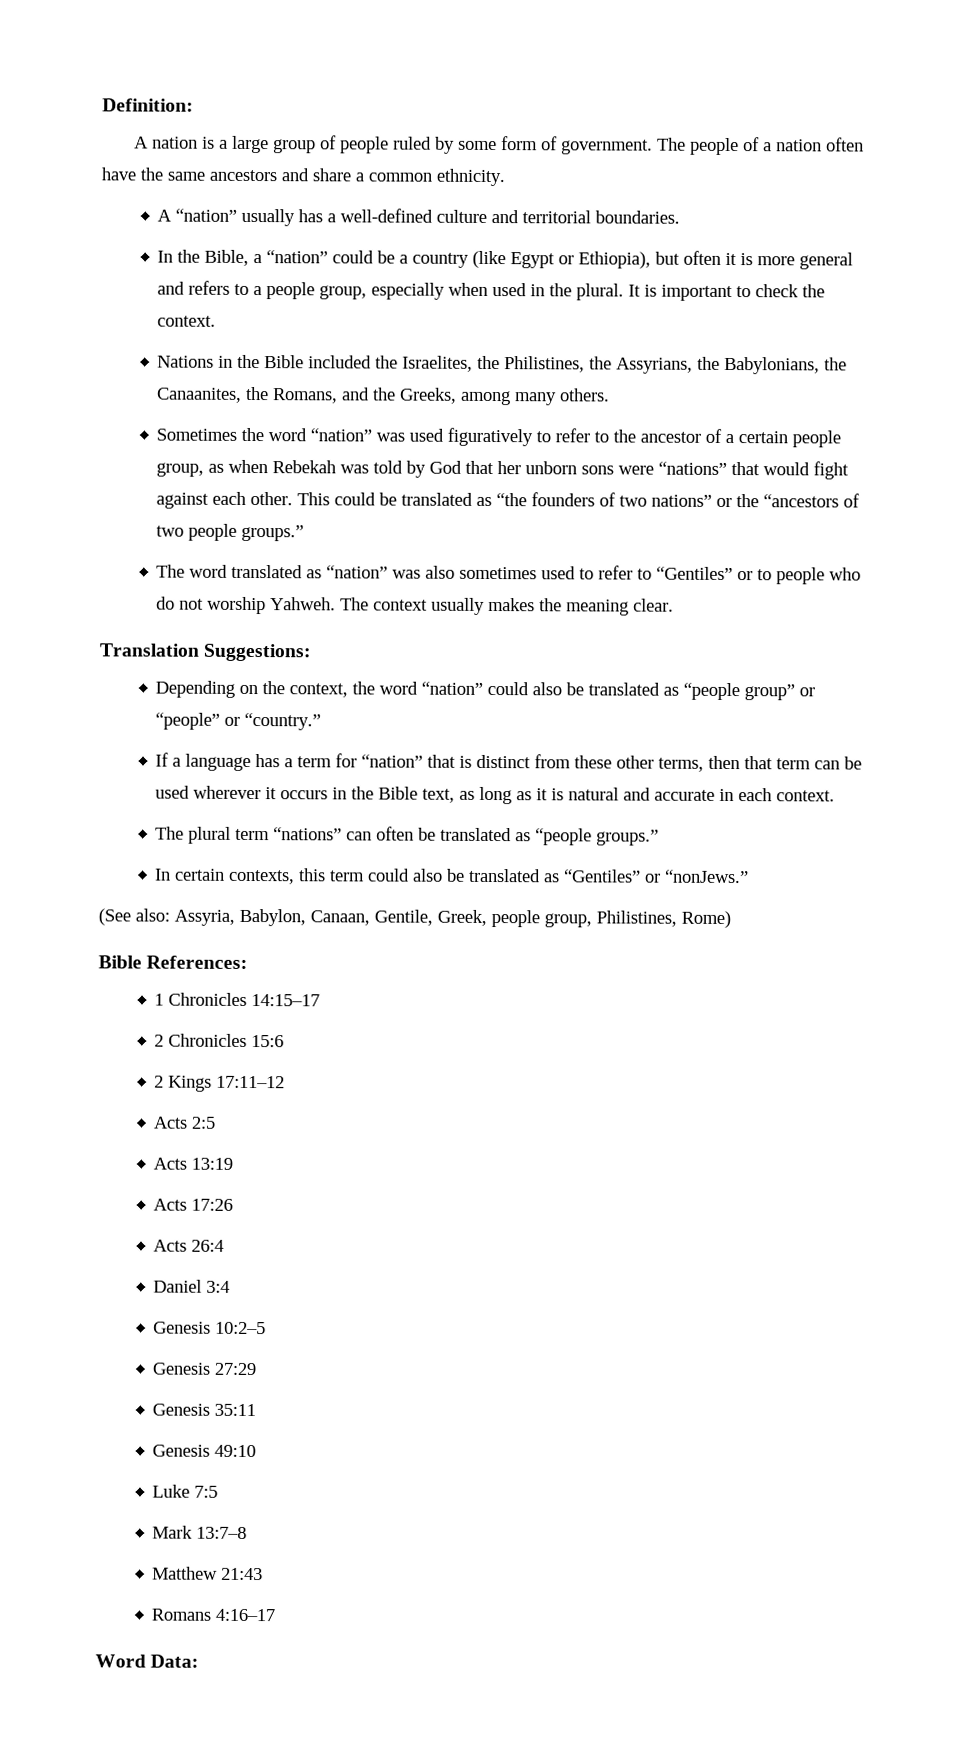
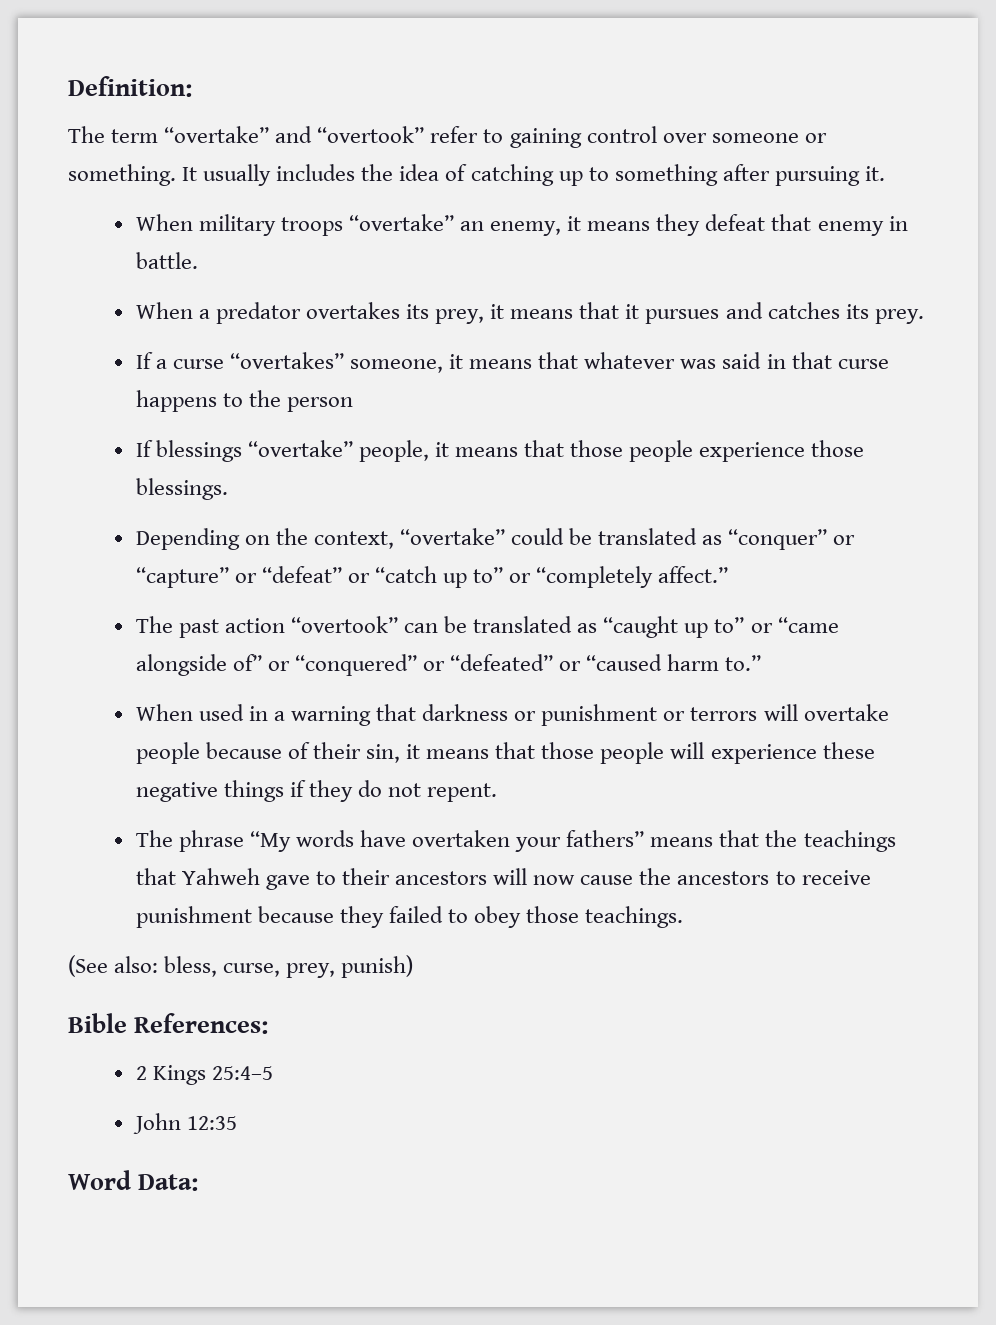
- A nation is a large group of people ruled by some form of government. The people of a nation often have the same ancestors and share a common ethnicity.
- A “nation” usually has a well-defined culture and territorial boundaries.
- In the Bible, a “nation” could be a country (like Egypt or Ethiopia), but often it is more general and refers to a people group, especially when used in the plural. It is important to check the context.
- Nations in the Bible included the Israelites, the Philistines, the Assyrians, the Babylonians, the Canaanites, the Romans, and the Greeks, among many others.
- Sometimes the word “nation” was used figuratively to refer to the ancestor of a certain people group, as when Rebekah was told by God that her unborn sons were “nations” that would fight against each other. This could be translated as “the founders of two nations” or the “ancestors of two people groups.”
- The word translated as “nation” was also sometimes used to refer to “Gentiles” or to people who do not worship Yahweh. The context usually makes the meaning clear.
- Translation Suggestions:
- Depending on the context, the word “nation” could also be translated as “people group” or “people” or “country.”
- If a language has a term for “nation” that is distinct from these other terms, then that term can be used wherever it occurs in the Bible text, as long as it is natural and accurate in each context.
- The plural term “nations” can often be translated as “people groups.”
- In certain contexts, this term could also be translated as “Gentiles” or “nonJews.”
- (See also: Assyria, Babylon, Canaan, Gentile, Greek, people group, Philistines, Rome)
+ The term “overtake” and “overtook” refer to gaining control over someone or something. It usually includes the idea of catching up to something after pursuing it.
+ When military troops “overtake” an enemy, it means they defeat that enemy in battle.
+ When a predator overtakes its prey, it means that it pursues and catches its prey.
+ If a curse “overtakes” someone, it means that whatever was said in that curse happens to the person
+ If blessings “overtake” people, it means that those people experience those blessings.
+ Depending on the context, “overtake” could be translated as “conquer” or “capture” or “defeat” or “catch up to” or “completely affect.”
+ The past action “overtook” can be translated as “caught up to” or “came alongside of” or “conquered” or “defeated” or “caused harm to.”
+ When used in a warning that darkness or punishment or terrors will overtake people because of their sin, it means that those people will experience these negative things if they do not repent.
+ The phrase “My words have overtaken your fathers” means that the teachings that Yahweh gave to their ancestors will now cause the ancestors to receive punishment because they failed to obey those teachings.
+ (See also: bless, curse, prey, punish)
  Bible References:
- 1 Chronicles 14:15–17
- 2 Chronicles 15:6
- 2 Kings 17:11–12
- Acts 2:5
- Acts 13:19
- Acts 17:26
- Acts 26:4
- Daniel 3:4
- Genesis 10:2–5
- Genesis 27:29
- Genesis 35:11
- Genesis 49:10
- Luke 7:5
- Mark 13:7–8
- Matthew 21:43
- Romans 4:16–17
+ 2 Kings 25:4–5
+ John 12:35

